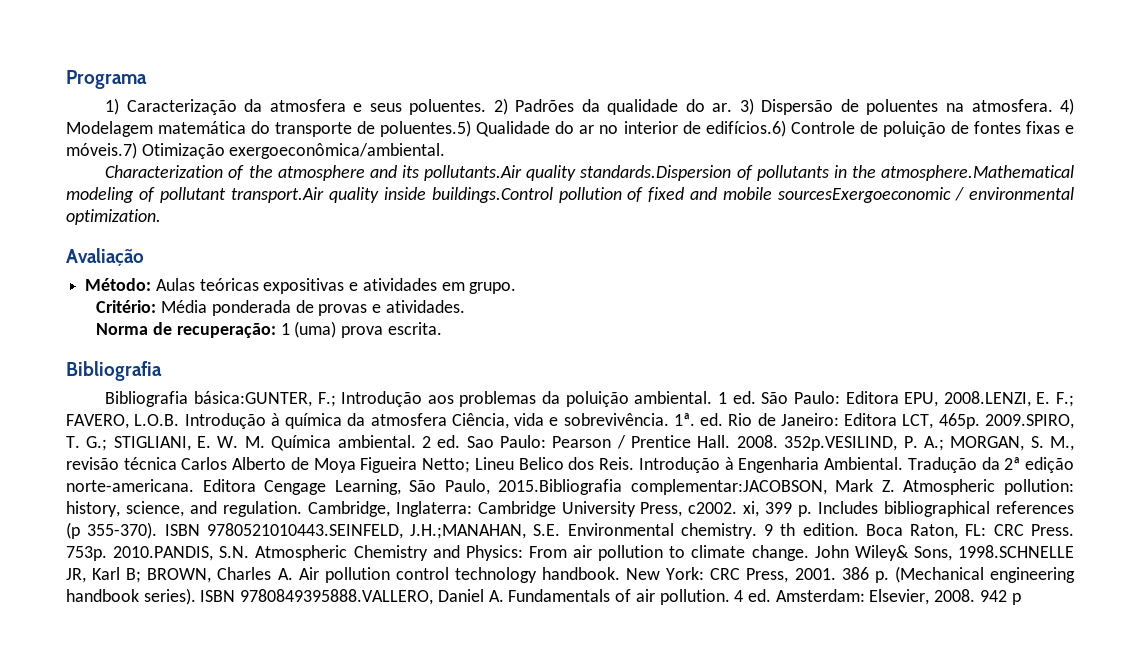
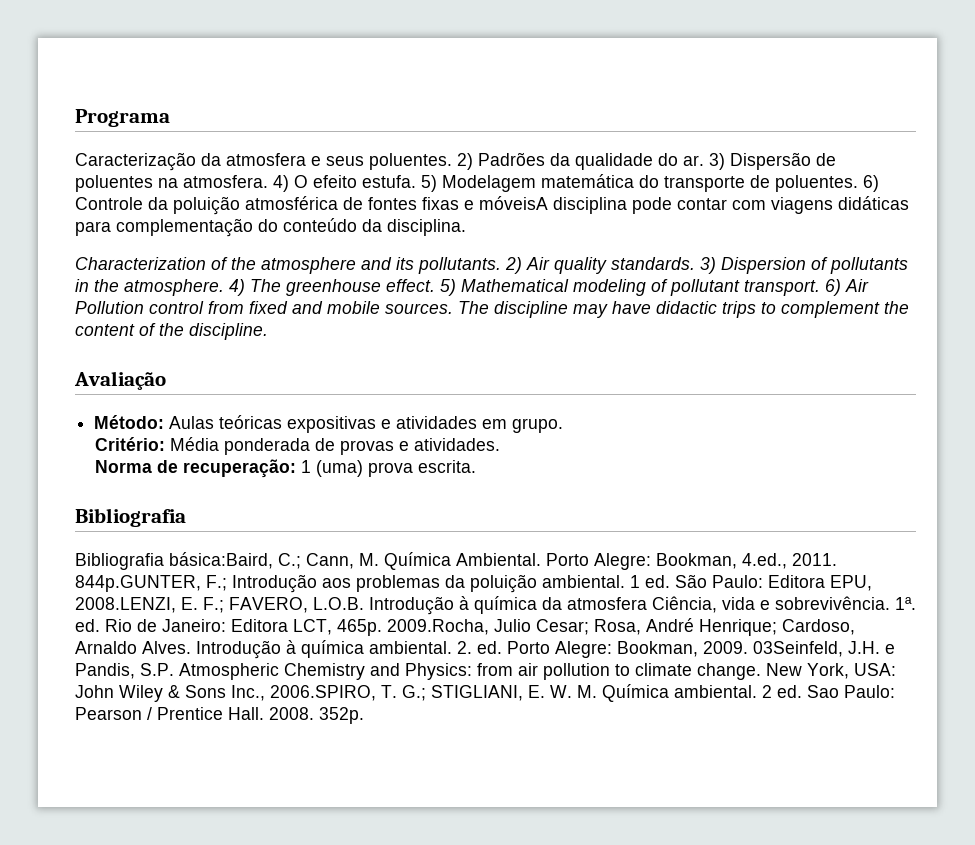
- 1) Caracterização da atmosfera e seus poluentes.
+ Caracterização da atmosfera e seus poluentes.
- 4) Modelagem matemática do transporte de poluentes.5) Qualidade do ar no interior de edifícios.6) Controle de poluição de fontes fixas e móveis.7) Otimização exergoeconômica/ambiental.
+ 4) O efeito estufa. 5) Modelagem matemática do transporte de poluentes. 6) Controle da poluição atmosférica de fontes fixas e móveisA disciplina pode contar com viagens didáticas para complementação do conteúdo da disciplina.
- Characterization of the atmosphere and its pollutants.Air quality standards.Dispersion of pollutants in the atmosphere.Mathematical modeling of pollutant transport.Air quality inside buildings.Control pollution of fixed and mobile sourcesExergoeconomic / environmental optimization.
+ Characterization of the atmosphere and its pollutants. 2) Air quality standards. 3) Dispersion of pollutants in the atmosphere. 4) The greenhouse effect. 5) Mathematical modeling of pollutant transport. 6) Air Pollution control from fixed and mobile sources. The discipline may have didactic trips to complement the content of the discipline.
- Bibliografia básica:GUNTER, F.; Introdução aos problemas da poluição ambiental.
+ Bibliografia básica:Baird, C.; Cann, M. Química Ambiental. Porto Alegre: Bookman, 4.ed., 2011. 844p.GUNTER, F.; Introdução aos problemas da poluição ambiental.
- 2009.SPIRO, T. G.; STIGLIANI, E. W. M. Química ambiental.
+ 2009.Rocha, Julio Cesar; Rosa, André Henrique; Cardoso, Arnaldo Alves. Introdução à química ambiental. 2. ed. Porto Alegre: Bookman, 2009. 03Seinfeld, J.H. e Pandis, S.P. Atmospheric Chemistry and Physics: from air pollution to climate change. New York, USA: John Wiley & Sons Inc., 2006.SPIRO, T. G.; STIGLIANI, E. W. M. Química ambiental.
- 352p.VESILIND, P. A.; MORGAN, S. M., revisão técnica Carlos Alberto de Moya Figueira Netto; Lineu Belico dos Reis. Introdução à Engenharia Ambiental. Tradução da 2ª edição norte-americana. Editora Cengage Learning, São Paulo, 2015.Bibliografia complementar:JACOBSON, Mark Z. Atmospheric pollution: history, science, and regulation. Cambridge, Inglaterra: Cambridge University Press, c2002. xi, 399 p. Includes bibliographical references (p 355-370). ISBN 9780521010443.SEINFELD, J.H.;MANAHAN, S.E. Environmental chemistry. 9 th edition. Boca Raton, FL: CRC Press. 753p. 2010.PANDIS, S.N. Atmospheric Chemistry and Physics: From air pollution to climate change. John Wiley& Sons, 1998.SCHNELLE JR, Karl B; BROWN, Charles A. Air pollution control technology handbook. New York: CRC Press, 2001. 386 p. (Mechanical engineering handbook series). ISBN 9780849395888.VALLERO, Daniel A. Fundamentals of air pollution. 4 ed. Amsterdam: Elsevier, 2008. 942 p
+ 352p.

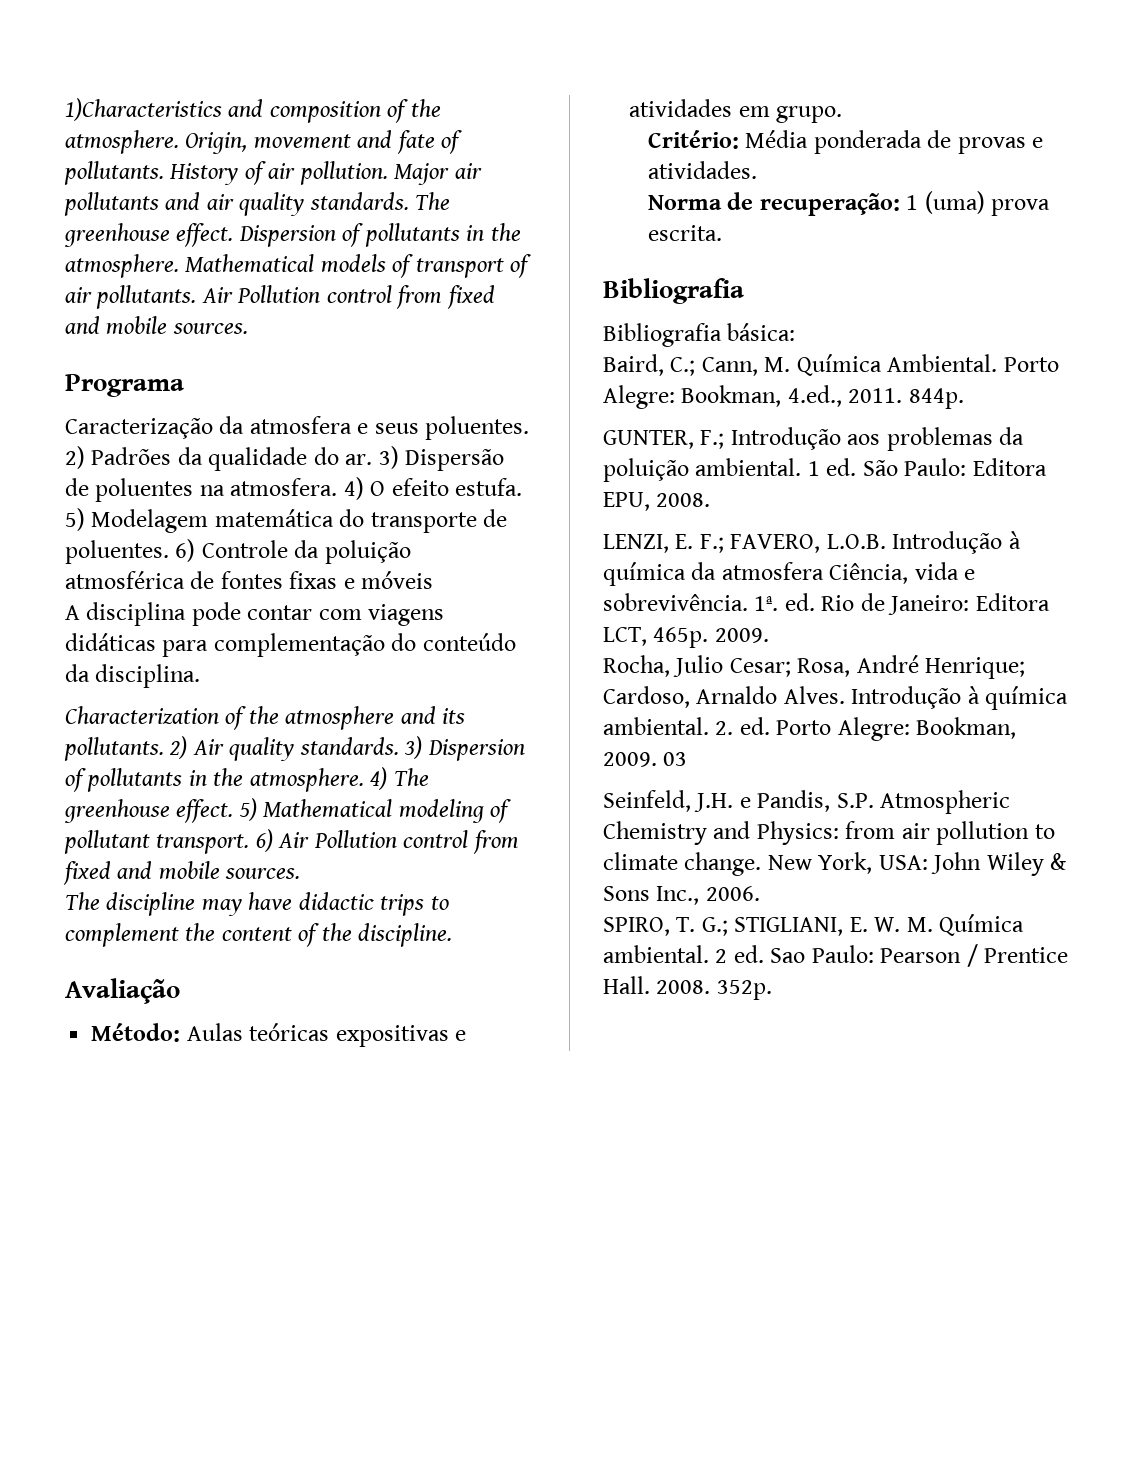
+ 1)Characteristics and composition of the atmosphere. Origin, movement and fate of pollutants. History of air pollution. Major air pollutants and air quality standards. The greenhouse effect. Dispersion of pollutants in the atmosphere. Mathematical models of transport of air pollutants. Air Pollution control from fixed and mobile sources.
- 6) Controle da poluição atmosférica de fontes fixas e móveisA disciplina pode contar com viagens didáticas para complementação do conteúdo da disciplina.
+ 6) Controle da poluição atmosférica de fontes fixas e móveis
+ A disciplina pode contar com viagens didáticas para complementação do conteúdo da disciplina.
- 6) Air Pollution control from fixed and mobile sources. The discipline may have didactic trips to complement the content of the discipline.
+ 6) Air Pollution control from fixed and mobile sources.
+ The discipline may have didactic trips to complement the content of the discipline.
- Bibliografia básica:Baird, C.; Cann, M. Química Ambiental.
+ Bibliografia básica:
+ Baird, C.; Cann, M. Química Ambiental.
- 844p.GUNTER, F.; Introdução aos problemas da poluição ambiental.
+ 844p.
+ GUNTER, F.; Introdução aos problemas da poluição ambiental.
- 1 ed. São Paulo: Editora EPU, 2008.LENZI, E. F.; FAVERO, L.O.B. Introdução à química da atmosfera Ciência, vida e sobrevivência.
+ 1 ed. São Paulo: Editora EPU, 2008.
+ LENZI, E. F.; FAVERO, L.O.B. Introdução à química da atmosfera Ciência, vida e sobrevivência.
- 1ª. ed. Rio de Janeiro: Editora LCT, 465p. 2009.Rocha, Julio Cesar; Rosa, André Henrique; Cardoso, Arnaldo Alves.
+ 1ª. ed. Rio de Janeiro: Editora LCT, 465p. 2009.
+ Rocha, Julio Cesar; Rosa, André Henrique; Cardoso, Arnaldo Alves.
- 03Seinfeld, J.H. e Pandis, S.P. Atmospheric Chemistry and Physics: from air pollution to climate change.
+ 03
+ Seinfeld, J.H. e Pandis, S.P. Atmospheric Chemistry and Physics: from air pollution to climate change.
- New York, USA: John Wiley & Sons Inc., 2006.SPIRO, T. G.; STIGLIANI, E. W. M. Química ambiental.
+ New York, USA: John Wiley & Sons Inc., 2006.
+ SPIRO, T. G.; STIGLIANI, E. W. M. Química ambiental.

